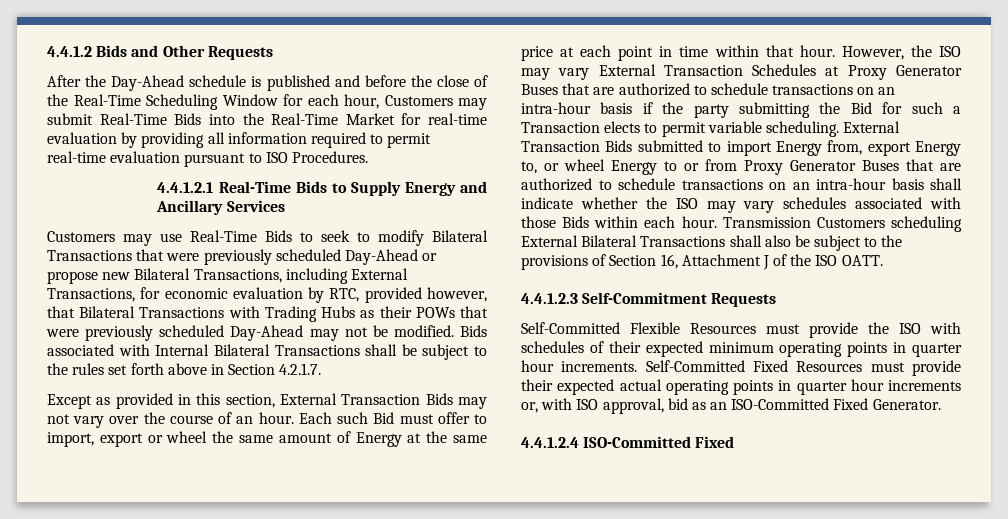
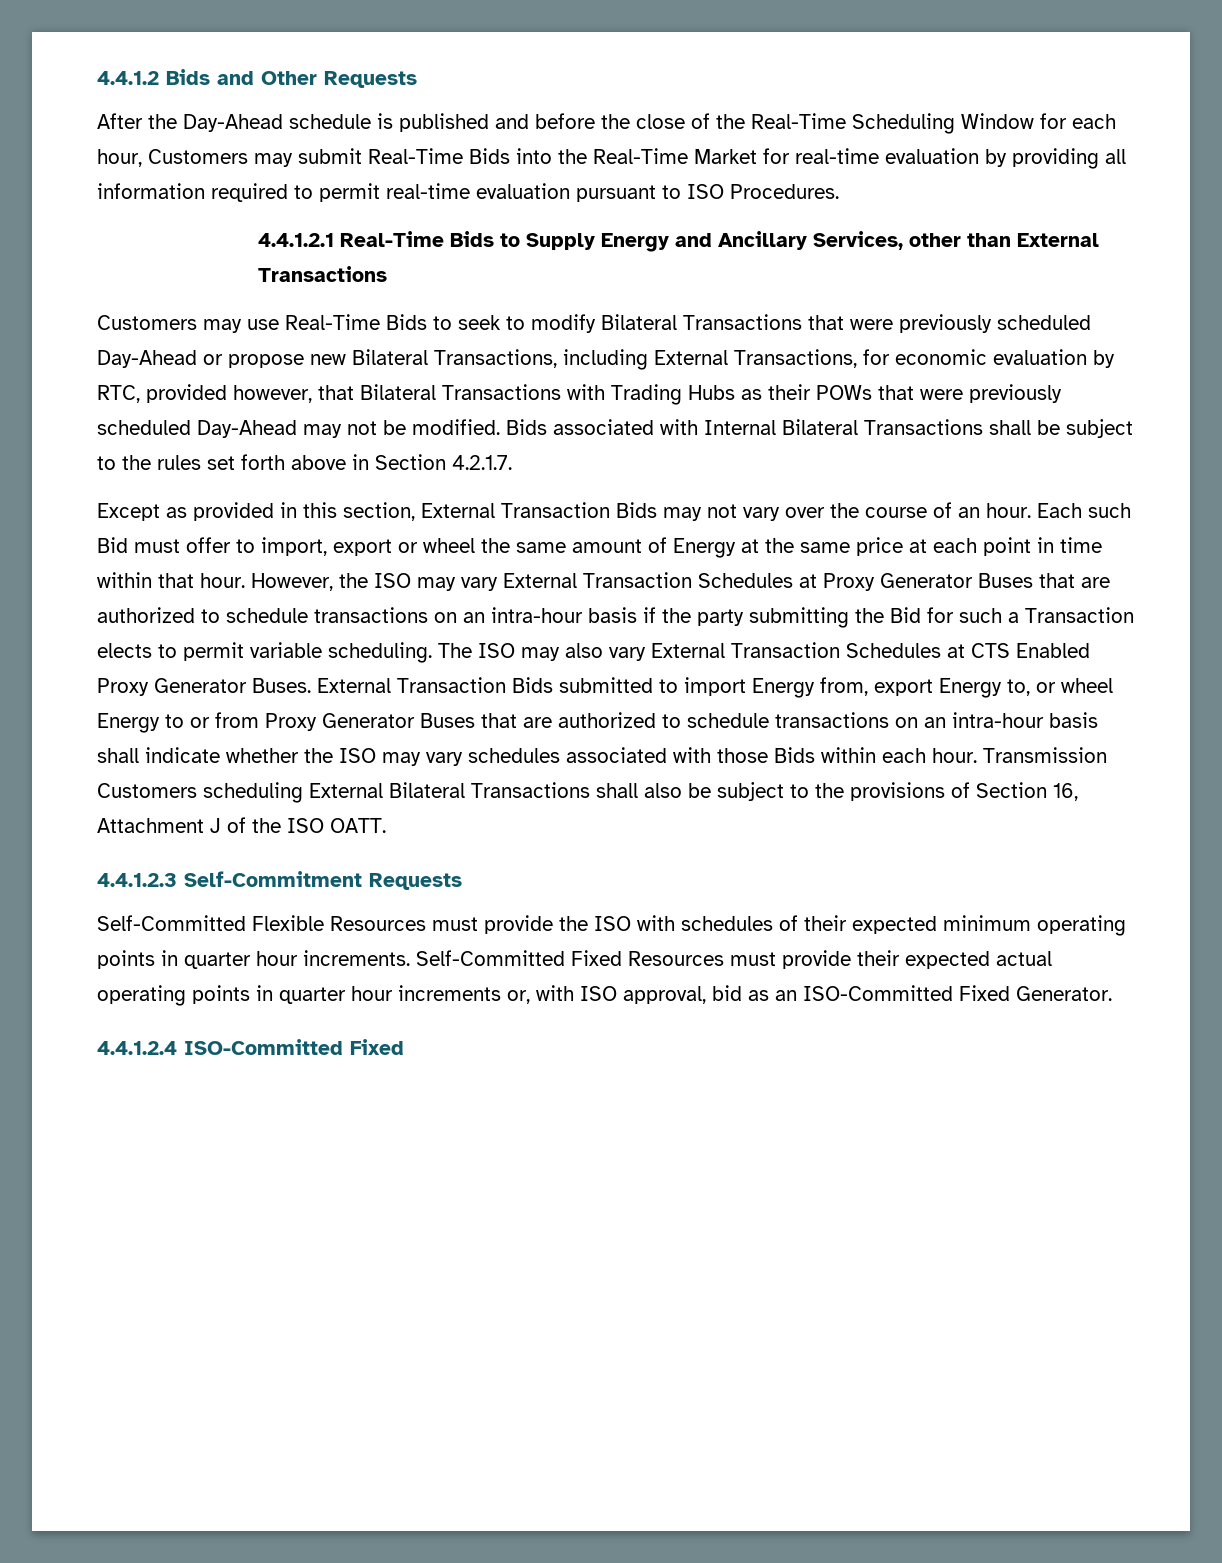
- 4.4.1.2.1 Real-Time Bids to Supply Energy and Ancillary Services
+ 4.4.1.2.1 Real-Time Bids to Supply Energy and Ancillary Services, other than External Transactions
+ The ISO may also vary External Transaction Schedules at CTS Enabled Proxy Generator Buses.

